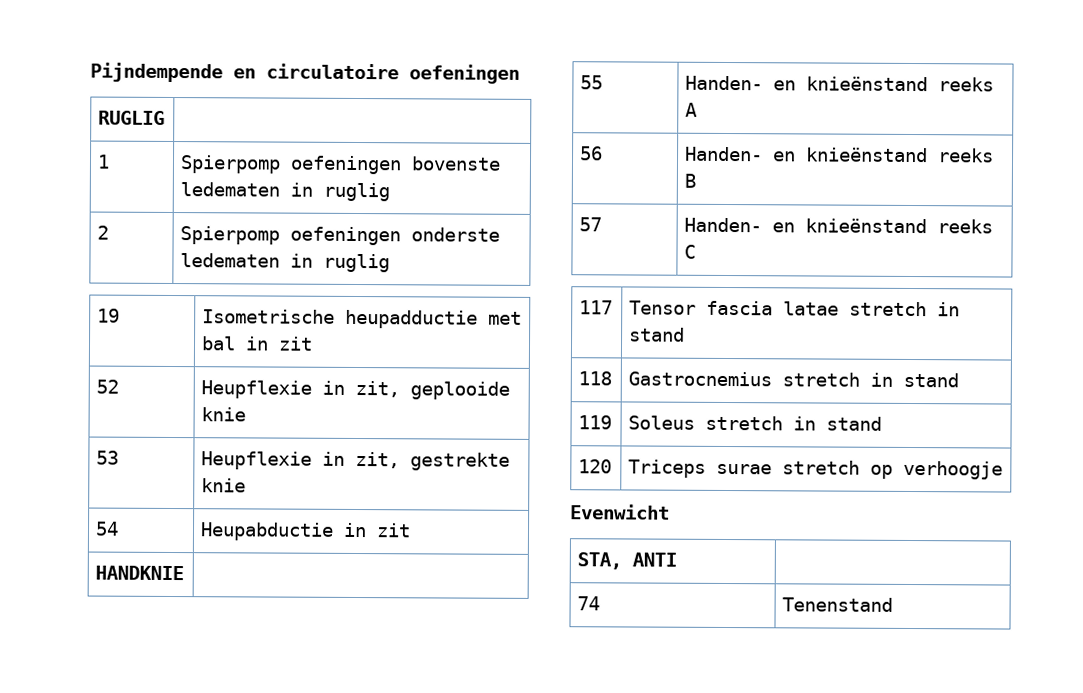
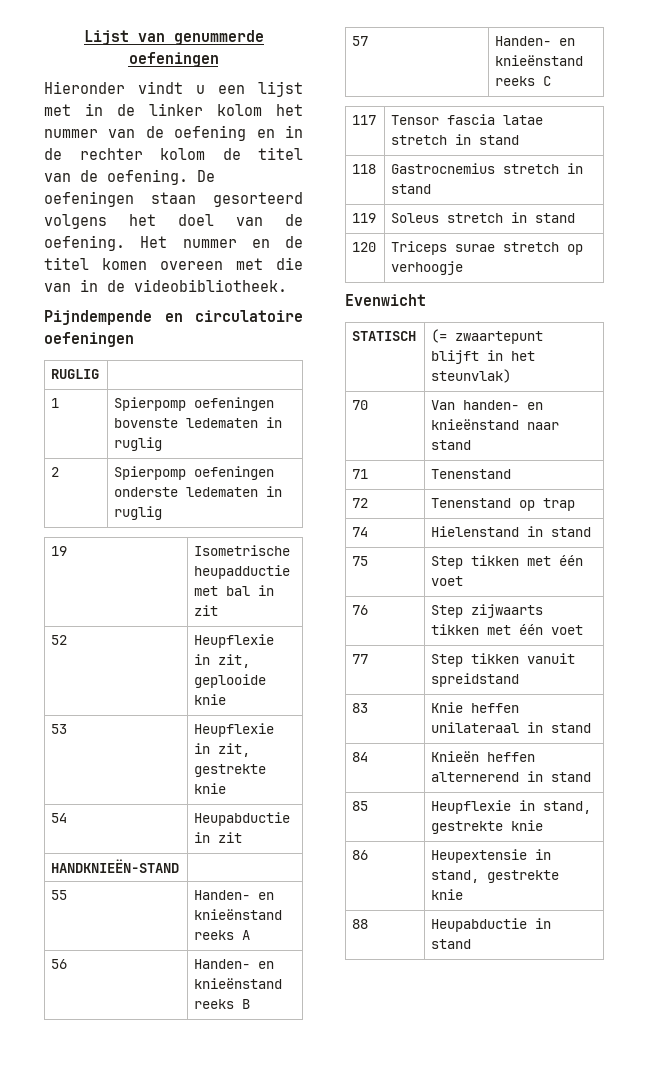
+ Lijst van genummerde oefeningen
+ Hieronder vindt u een lijst met in de linker kolom het nummer van de oefening en in de rechter kolom de titel van de oefening. De oefeningen staan gesorteerd volgens het doel van de oefening. Het nummer en de titel komen overeen met die van in de videobibliotheek.
- HANDKNIE |
+ HANDKNIEËN-STAND |
- STA, ANTI |
- 74 | Tenenstand
+ STATISCH | (= zwaartepunt blijft in het steunvlak)
+ 70 | Van handen- en knieënstand naar stand
+ 71 | Tenenstand
+ 72 | Tenenstand op trap
+ 74 | Hielenstand in stand
+ 75 | Step tikken met één voet
+ 76 | Step zijwaarts tikken met één voet
+ 77 | Step tikken vanuit spreidstand
+ 83 | Knie heffen unilateraal in stand
+ 84 | Knieën heffen alternerend in stand
+ 85 | Heupflexie in stand, gestrekte knie
+ 86 | Heupextensie in stand, gestrekte knie
+ 88 | Heupabductie in stand

